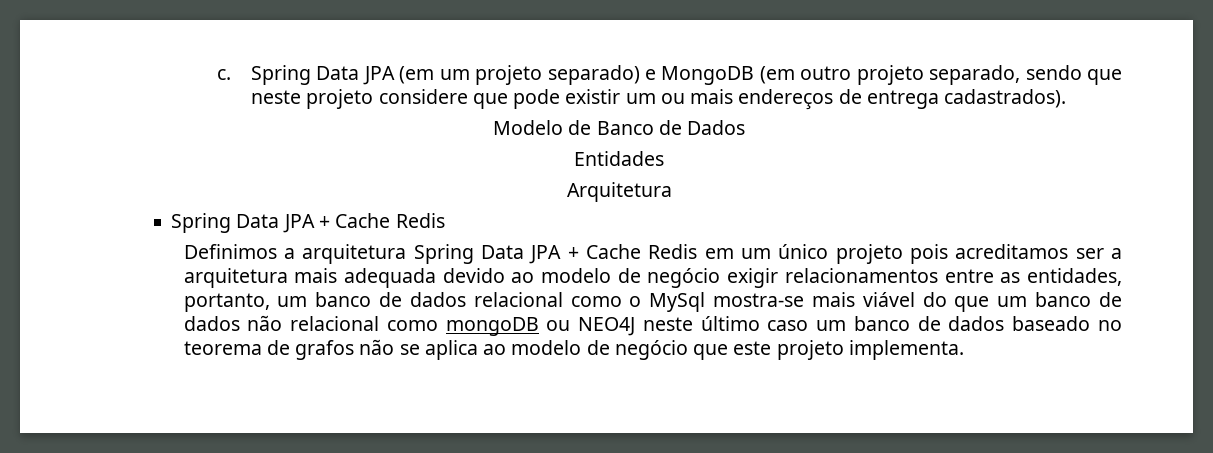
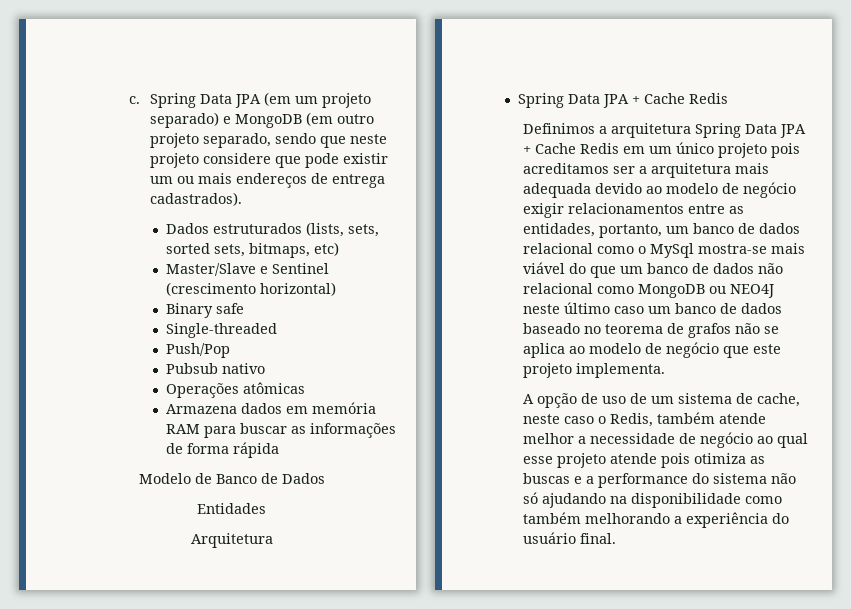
+ Dados estruturados (lists, sets, sorted sets, bitmaps, etc)
+ Master/Slave e Sentinel (crescimento horizontal)
+ Binary safe
+ Single-threaded
+ Push/Pop
+ Pubsub nativo
+ Operações atômicas
+ Armazena dados em memória RAM para buscar as informações de forma rápida
- Definimos a arquitetura Spring Data JPA + Cache Redis em um único projeto pois acreditamos ser a arquitetura mais adequada devido ao modelo de negócio exigir relacionamentos entre as entidades, portanto, um banco de dados relacional como o MySql mostra-se mais viável do que um banco de dados não relacional como mongoDB ou NEO4J neste último caso um banco de dados baseado no teorema de grafos não se aplica ao modelo de negócio que este projeto implementa.
+ Definimos a arquitetura Spring Data JPA + Cache Redis em um único projeto pois acreditamos ser a arquitetura mais adequada devido ao modelo de negócio exigir relacionamentos entre as entidades, portanto, um banco de dados relacional como o MySql mostra-se mais viável do que um banco de dados não relacional como MongoDB ou NEO4J neste último caso um banco de dados baseado no teorema de grafos não se aplica ao modelo de negócio que este projeto implementa.
+ A opção de uso de um sistema de cache, neste caso o Redis, também atende melhor a necessidade de negócio ao qual esse projeto atende pois otimiza as buscas e a performance do sistema não só ajudando na disponibilidade como também melhorando a experiência do usuário final.

